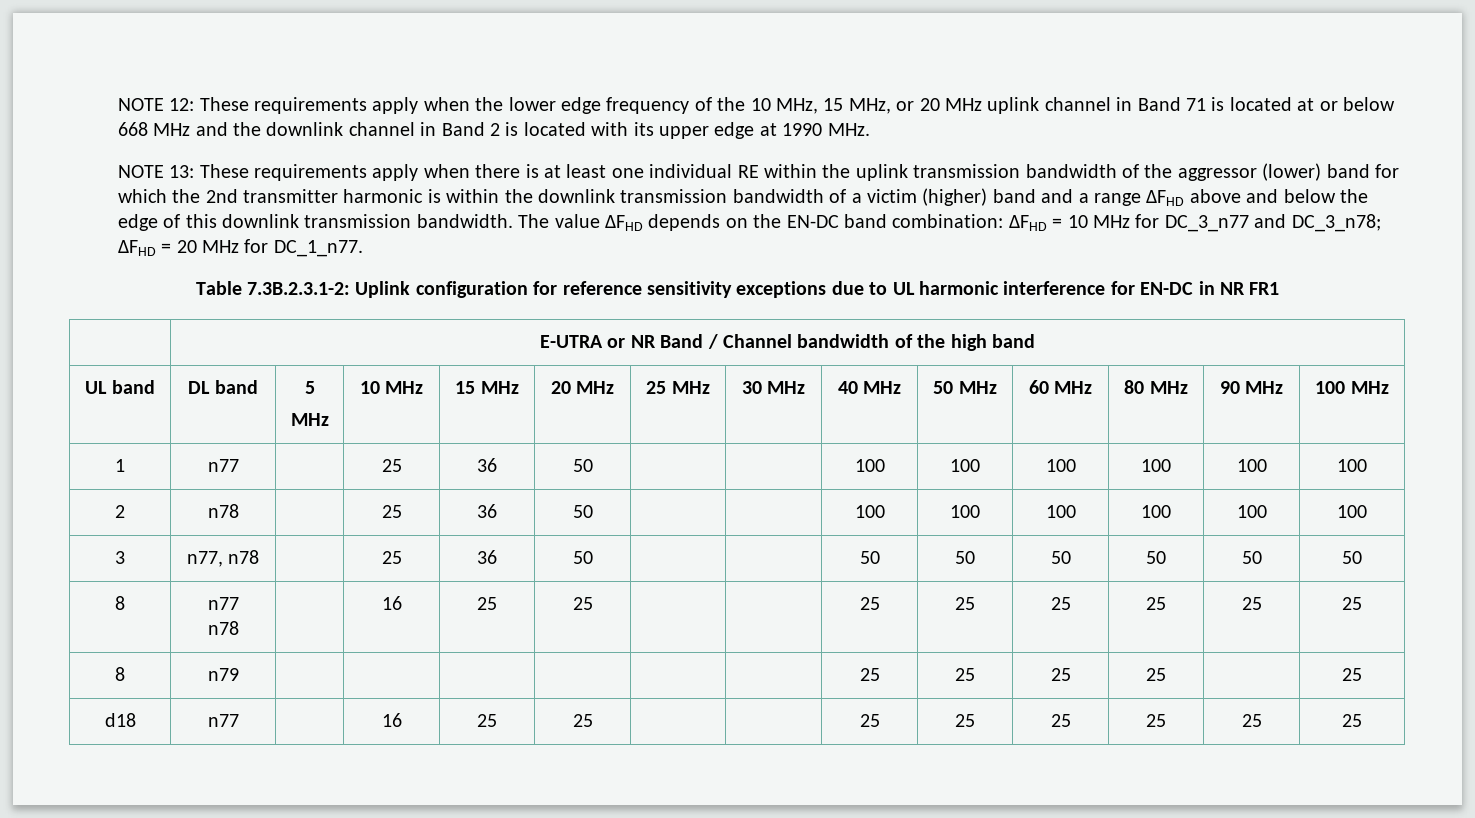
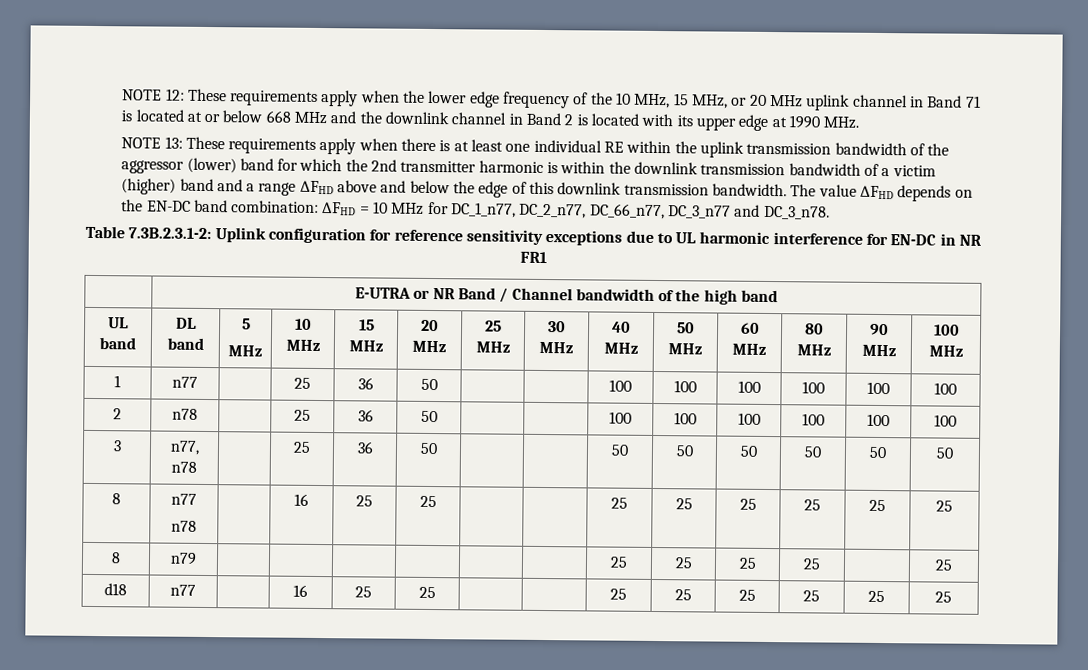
- The value ∆FHD depends on the EN-DC band combination: ∆FHD = 10 MHz for DC_3_n77 and DC_3_n78; ∆FHD = 20 MHz for DC_1_n77.
+ The value ∆FHD depends on the EN-DC band combination: ∆FHD = 10 MHz for DC_1_n77, DC_2_n77, DC_66_n77, DC_3_n77 and DC_3_n78.

